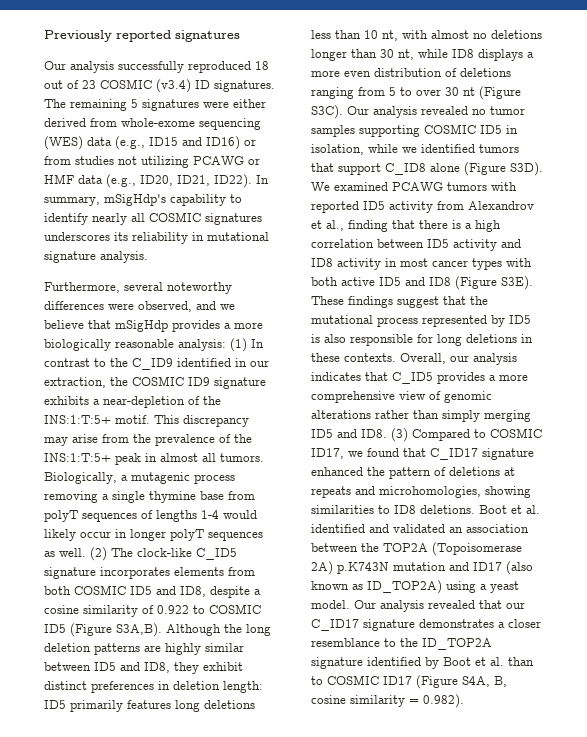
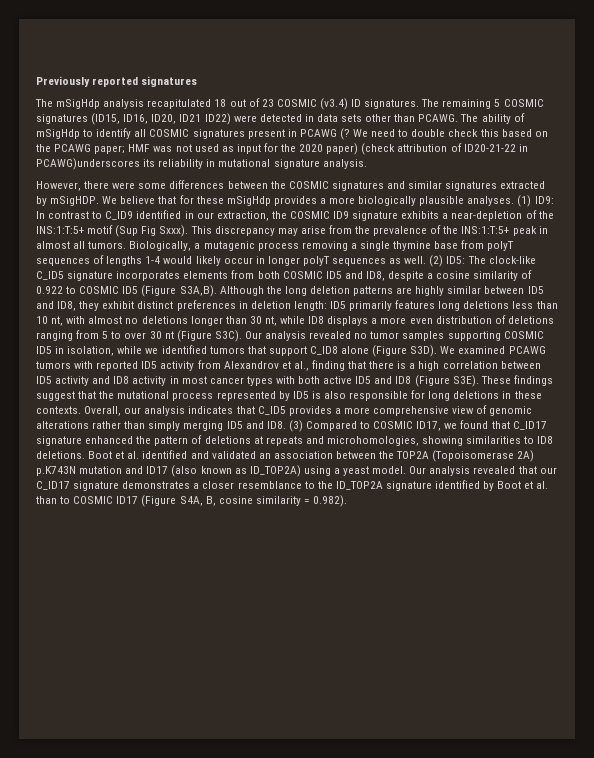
- Our analysis successfully reproduced 18 out of 23 COSMIC (v3.4) ID signatures.
+ The mSigHdp analysis recapitulated 18 out of 23 COSMIC (v3.4) ID signatures.
- The remaining 5 signatures were either derived from whole-exome sequencing (WES) data (e.g., ID15 and ID16) or from studies not utilizing PCAWG or HMF data (e.g., ID20, ID21, ID22). In summary, mSigHdp's capability to identify nearly all COSMIC signatures underscores its reliability in mutational signature analysis.
+ The remaining 5 COSMIC signatures (ID15, ID16, ID20, ID21 ID22) were detected in data sets other than PCAWG. The ability of mSigHdp to identify all COSMIC signatures present in PCAWG (? We need to double check this based on the PCAWG paper; HMF was not used as input for the 2020 paper) (check attribution of ID20-21-22 in PCAWG)underscores its reliability in mutational signature analysis.
- Furthermore, several noteworthy differences were observed, and we believe that mSigHdp provides a more biologically reasonable analysis: (1) In contrast to the C_ID9 identified in our extraction, the COSMIC ID9 signature exhibits a near-depletion of the INS:1:T:5+ motif.
+ However, there were some differences between the COSMIC signatures and similar signatures extracted by mSigHDP. We believe that for these mSigHdp provides a more biologically plausible analyses. (1) ID9: In contrast to C_ID9 identified in our extraction, the COSMIC ID9 signature exhibits a near-depletion of the INS:1:T:5+ motif (Sup Fig Sxxx).
- (2) The clock-like C_ID5 signature incorporates elements from both COSMIC ID5 and ID8, despite a cosine similarity of 0.922 to COSMIC ID5 (Figure S3A,B).
+ (2) ID5: The clock-like C_ID5 signature incorporates elements from both COSMIC ID5 and ID8, despite a cosine similarity of 0.922 to COSMIC ID5 (Figure S3A,B).

